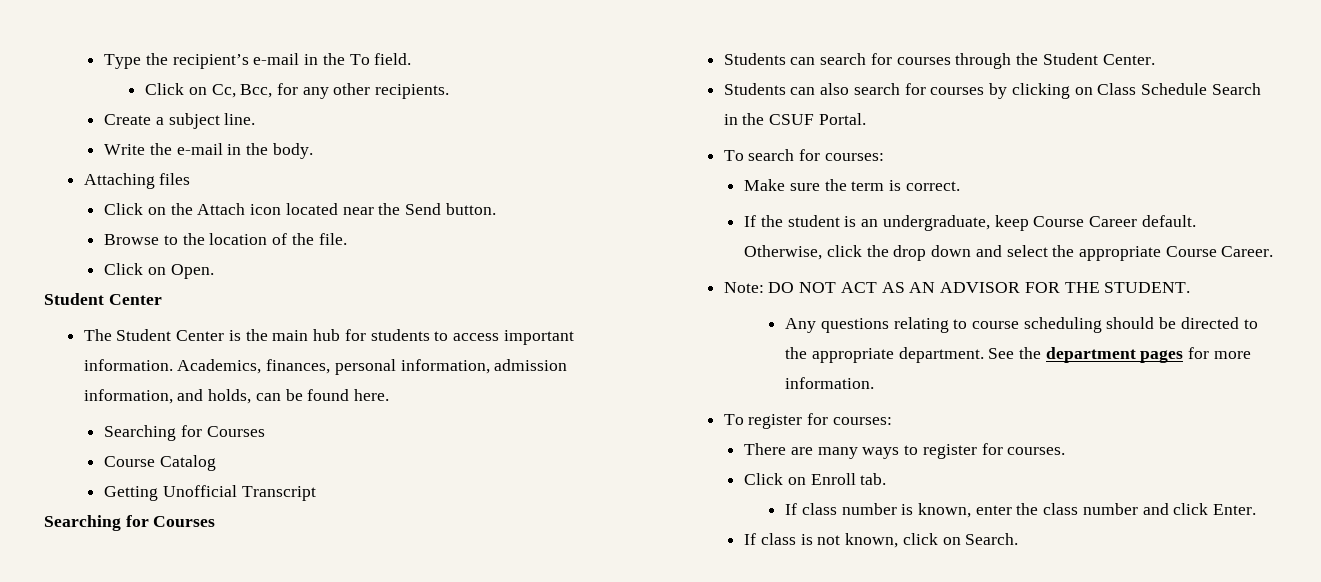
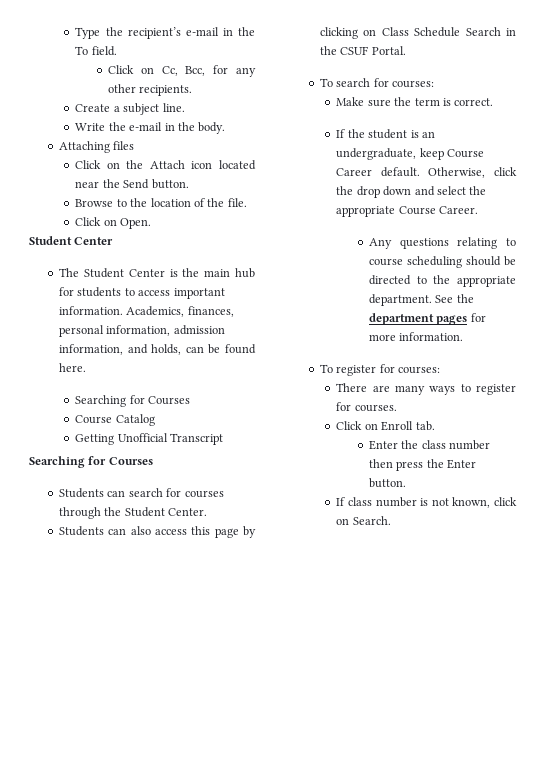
- Students can also search for courses by clicking on Class Schedule Search in the CSUF Portal.
+ Students can also access this page by clicking on Class Schedule Search in the CSUF Portal.
- Note: DO NOT ACT AS AN ADVISOR FOR THE STUDENT.
- If class number is known, enter the class number and click Enter.
- If class is not known, click on Search.
+ Enter the class number then press the Enter button.
+ If class number is not known, click on Search.

